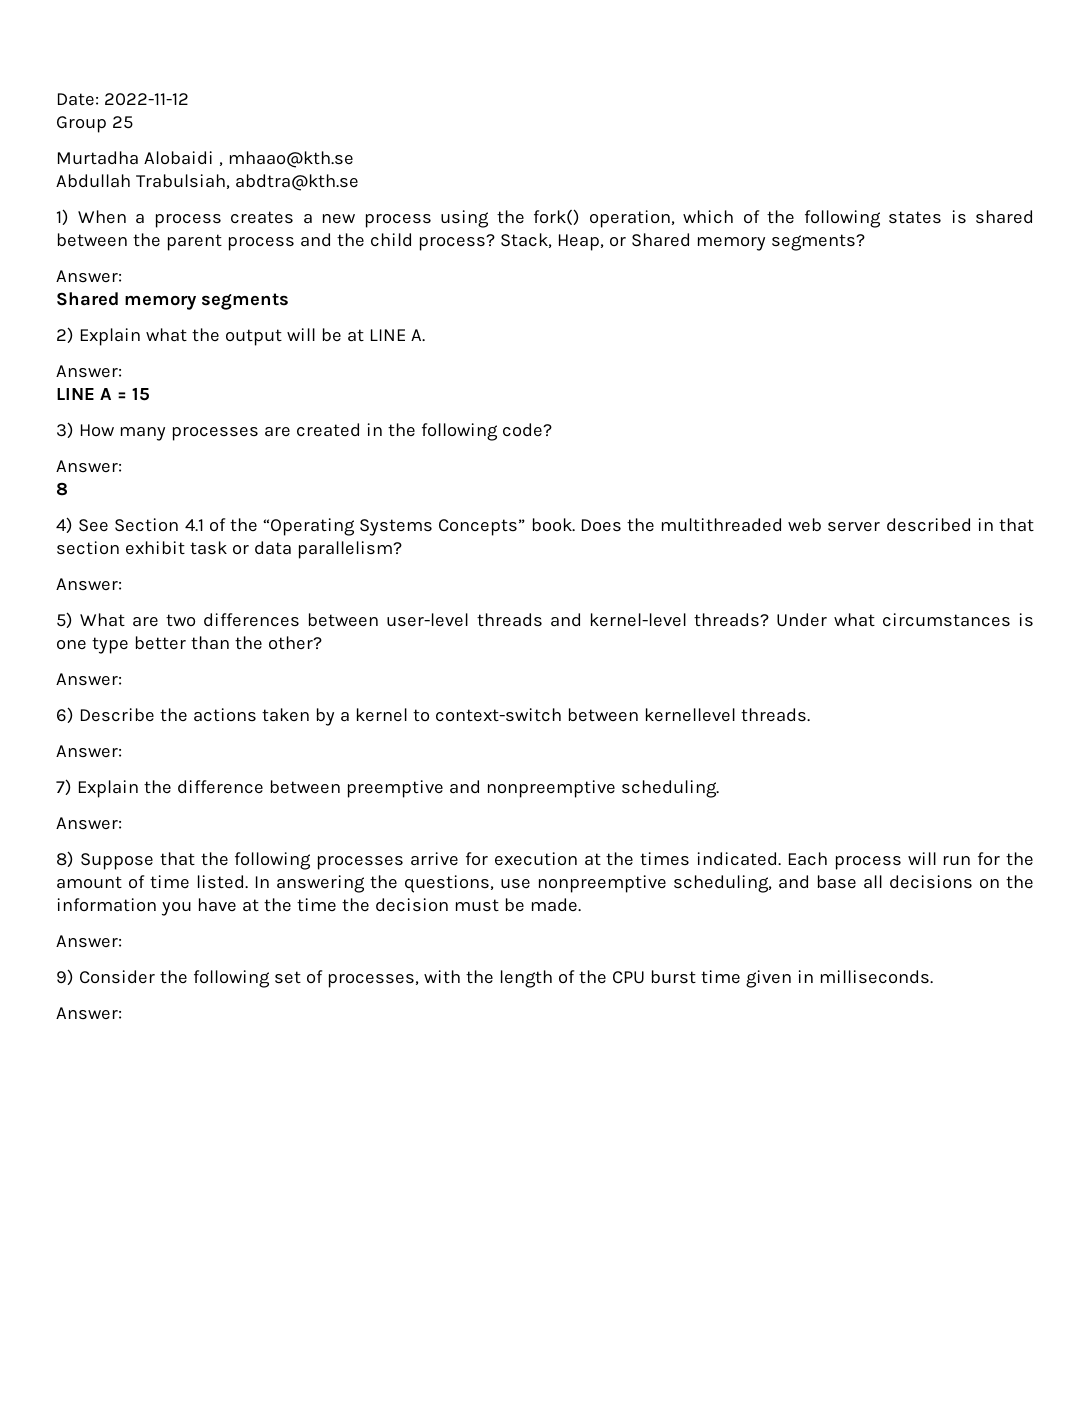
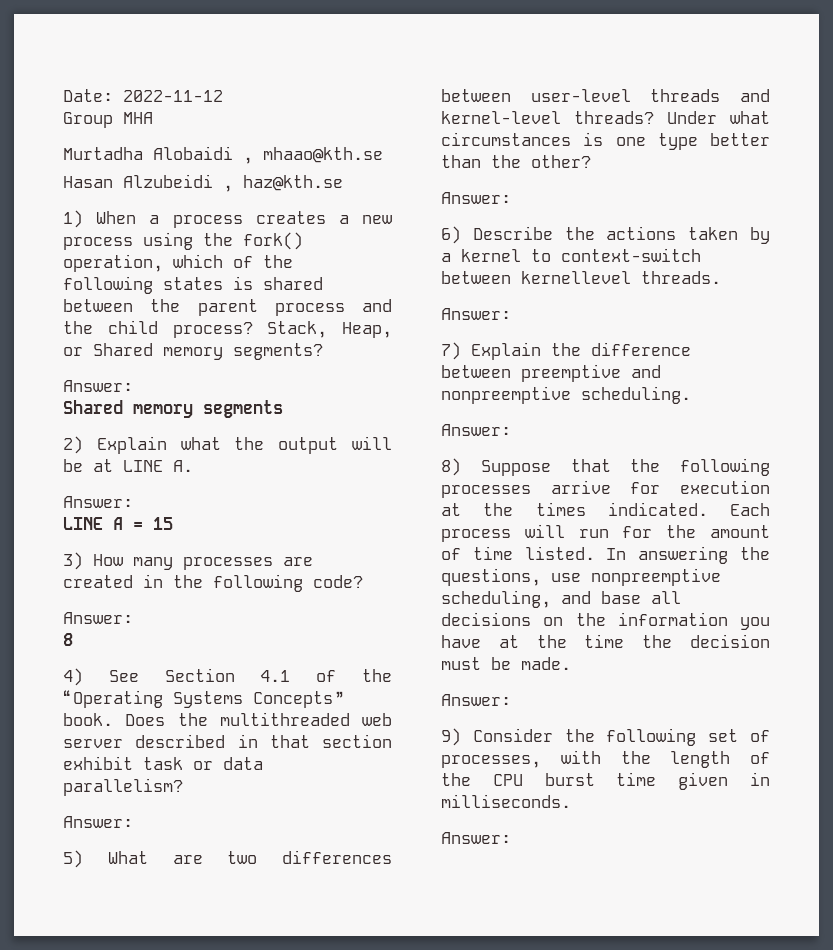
- Group 25
+ Group MHA
- Abdullah Trabulsiah, abdtra@kth.se
+ Hasan Alzubeidi , haz@kth.se

